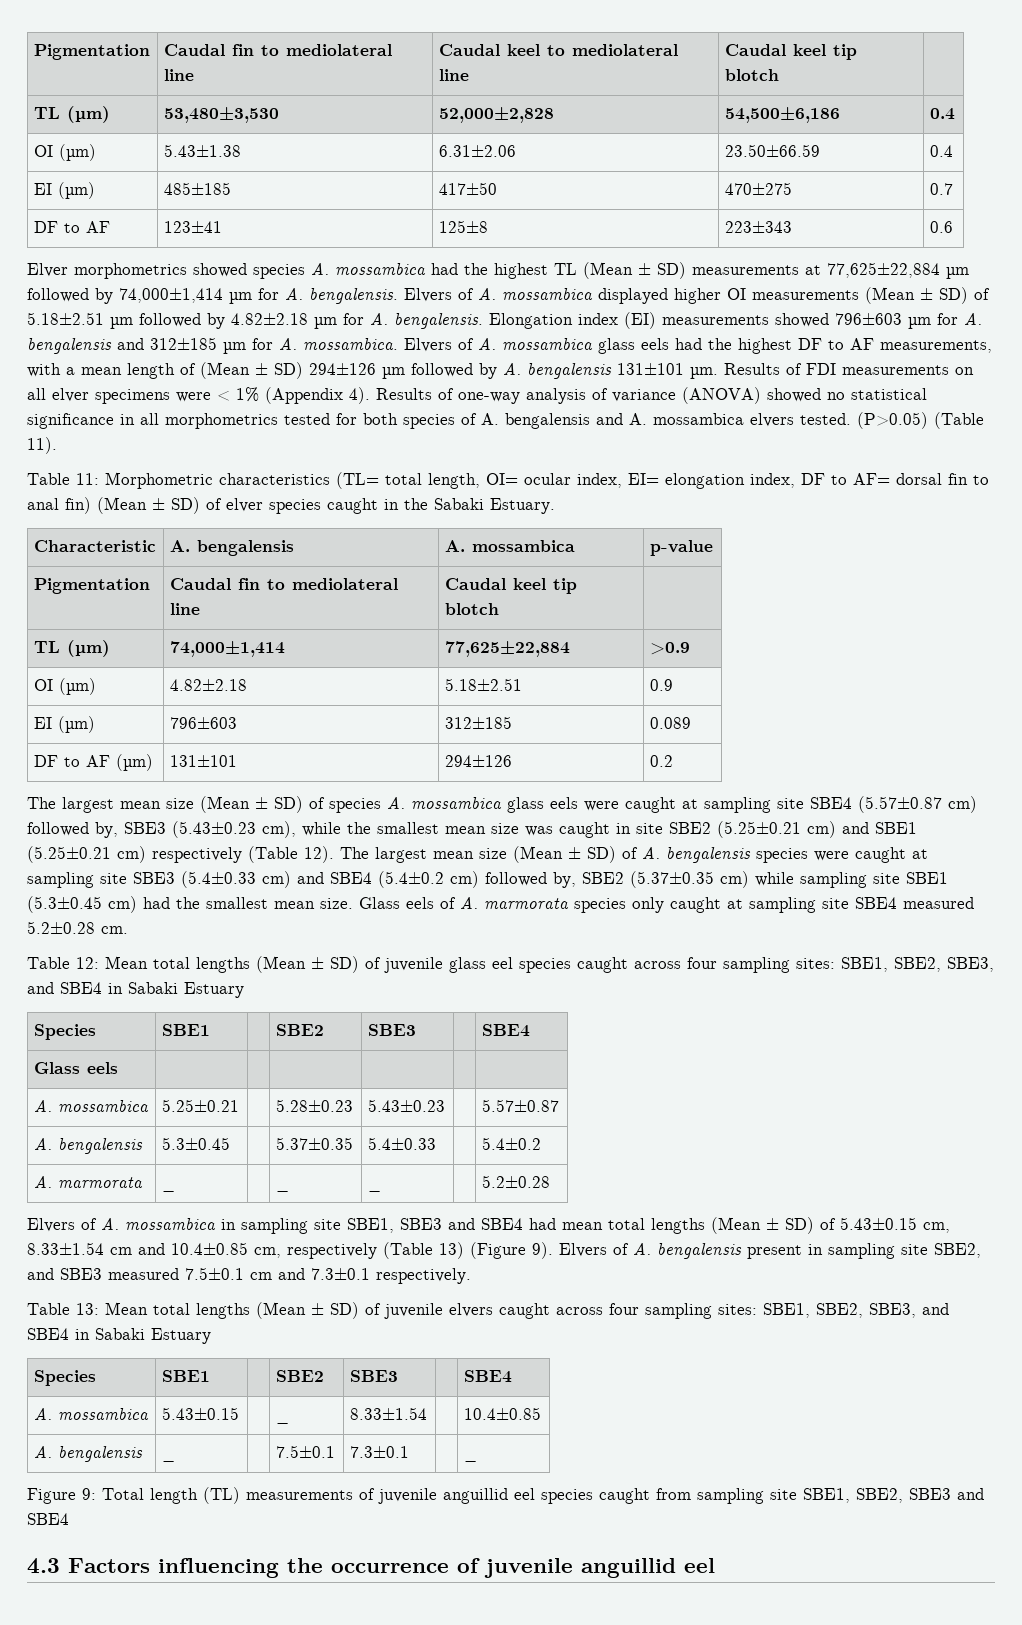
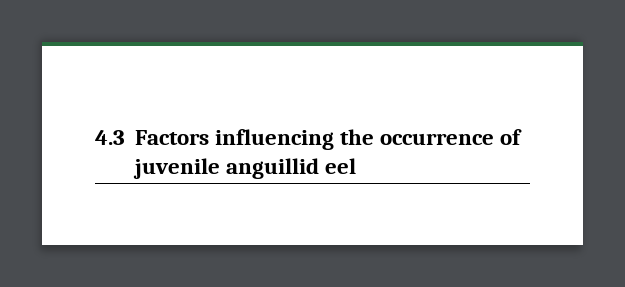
- Pigmentation | Caudal fin to mediolateral line | Caudal keel to mediolateral line | Caudal keel tip blotch |
- TL (µm) | 53,480±3,530 | 52,000±2,828 | 54,500±6,186 | 0.4
- OI (µm) | 5.43±1.38 | 6.31±2.06 | 23.50±66.59 | 0.4
- EI (µm) | 485±185 | 417±50 | 470±275 | 0.7
- DF to AF | 123±41 | 125±8 | 223±343 | 0.6
- Elver morphometrics showed species A. mossambica had the highest TL (Mean ± SD) measurements at 77,625±22,884 µm followed by 74,000±1,414 µm for A. bengalensis. Elvers of A. mossambica displayed higher OI measurements (Mean ± SD) of 5.18±2.51 µm followed by 4.82±2.18 µm for A. bengalensis. Elongation index (EI) measurements showed 796±603 µm for A. bengalensis and 312±185 µm for A. mossambica. Elvers of A. mossambica glass eels had the highest DF to AF measurements, with a mean length of (Mean ± SD) 294±126 µm followed by A. bengalensis 131±101 µm. Results of FDI measurements on all elver specimens were < 1% (Appendix 4). Results of one-way analysis of variance (ANOVA) showed no statistical significance in all morphometrics tested for both species of A. bengalensis and A. mossambica elvers tested. (P>0.05) (Table 11).
- Table 11: Morphometric characteristics (TL= total length, OI= ocular index, EI= elongation index, DF to AF= dorsal fin to anal fin) (Mean ± SD) of elver species caught in the Sabaki Estuary.
- Characteristic | A. bengalensis | A. mossambica | p-value
- Pigmentation | Caudal fin to mediolateral line | Caudal keel tip blotch |
- TL (µm) | 74,000±1,414 | 77,625±22,884 | >0.9
- OI (µm) | 4.82±2.18 | 5.18±2.51 | 0.9
- EI (µm) | 796±603 | 312±185 | 0.089
- DF to AF (µm) | 131±101 | 294±126 | 0.2
- The largest mean size (Mean ± SD) of species A. mossambica glass eels were caught at sampling site SBE4 (5.57±0.87 cm) followed by, SBE3 (5.43±0.23 cm), while the smallest mean size was caught in site SBE2 (5.25±0.21 cm) and SBE1 (5.25±0.21 cm) respectively (Table 12). The largest mean size (Mean ± SD) of A. bengalensis species were caught at sampling site SBE3 (5.4±0.33 cm) and SBE4 (5.4±0.2 cm) followed by, SBE2 (5.37±0.35 cm) while sampling site SBE1 (5.3±0.45 cm) had the smallest mean size. Glass eels of A. marmorata species only caught at sampling site SBE4 measured 5.2±0.28 cm.
- Table 12: Mean total lengths (Mean ± SD) of juvenile glass eel species caught across four sampling sites: SBE1, SBE2, SBE3, and SBE4 in Sabaki Estuary
- Species | SBE1 | | SBE2 | SBE3 | | SBE4
- Glass eels | | | | | |
- A. mossambica | 5.25±0.21 | | 5.28±0.23 | 5.43±0.23 | | 5.57±0.87
- A. bengalensis | 5.3±0.45 | | 5.37±0.35 | 5.4±0.33 | | 5.4±0.2
- A. marmorata | _ | | _ | _ | | 5.2±0.28
- Elvers of A. mossambica in sampling site SBE1, SBE3 and SBE4 had mean total lengths (Mean ± SD) of 5.43±0.15 cm, 8.33±1.54 cm and 10.4±0.85 cm, respectively (Table 13) (Figure 9). Elvers of A. bengalensis present in sampling site SBE2, and SBE3 measured 7.5±0.1 cm and 7.3±0.1 respectively.
- Table 13: Mean total lengths (Mean ± SD) of juvenile elvers caught across four sampling sites: SBE1, SBE2, SBE3, and SBE4 in Sabaki Estuary
- Species | SBE1 | | SBE2 | SBE3 | | SBE4
- A. mossambica | 5.43±0.15 | | _ | 8.33±1.54 | | 10.4±0.85
- A. bengalensis | _ | | 7.5±0.1 | 7.3±0.1 | | _
- Figure 9: Total length (TL) measurements of juvenile anguillid eel species caught from sampling site SBE1, SBE2, SBE3 and SBE4

